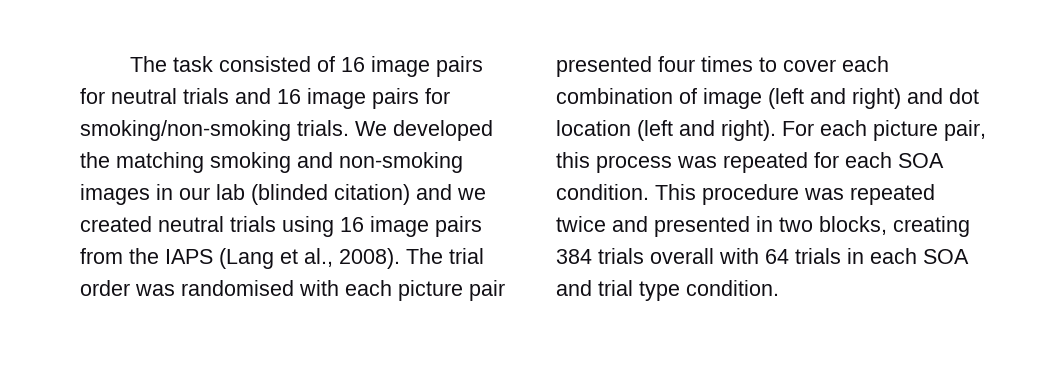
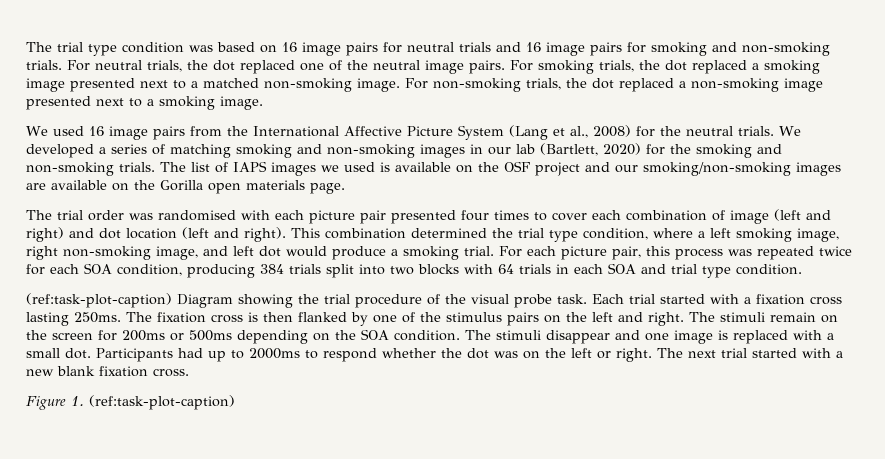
- The task consisted of 16 image pairs for neutral trials and 16 image pairs for smoking/non-smoking trials. We developed the matching smoking and non-smoking images in our lab (blinded citation) and we created neutral trials using 16 image pairs from the IAPS (Lang et al., 2008). The trial order was randomised with each picture pair presented four times to cover each combination of image (left and right) and dot location (left and right).
+ The trial type condition was based on 16 image pairs for neutral trials and 16 image pairs for smoking and non-smoking trials. For neutral trials, the dot replaced one of the neutral image pairs. For smoking trials, the dot replaced a smoking image presented next to a matched non-smoking image. For non-smoking trials, the dot replaced a non-smoking image presented next to a smoking image.
+ We used 16 image pairs from the International Affective Picture System (Lang et al., 2008) for the neutral trials. We developed a series of matching smoking and non-smoking images in our lab (Bartlett, 2020) for the smoking and non-smoking trials. The list of IAPS images we used is available on the OSF project and our smoking/non-smoking images are available on the Gorilla open materials page.
+ The trial order was randomised with each picture pair presented four times to cover each combination of image (left and right) and dot location (left and right).
+ This combination determined the trial type condition, where a left smoking image, right non-smoking image, and left dot would produce a smoking trial.
- For each picture pair, this process was repeated for each SOA condition. This procedure was repeated twice and presented in two blocks, creating 384 trials overall with 64 trials in each SOA and trial type condition.
+ For each picture pair, this process was repeated twice for each SOA condition, producing 384 trials split into two blocks with 64 trials in each SOA and trial type condition.
+ (ref:task-plot-caption) Diagram showing the trial procedure of the visual probe task. Each trial started with a fixation cross lasting 250ms. The fixation cross is then flanked by one of the stimulus pairs on the left and right. The stimuli remain on the screen for 200ms or 500ms depending on the SOA condition. The stimuli disappear and one image is replaced with a small dot. Participants had up to 2000ms to respond whether the dot was on the left or right. The next trial started with a new blank fixation cross.
+ Figure 1. (ref:task-plot-caption)

